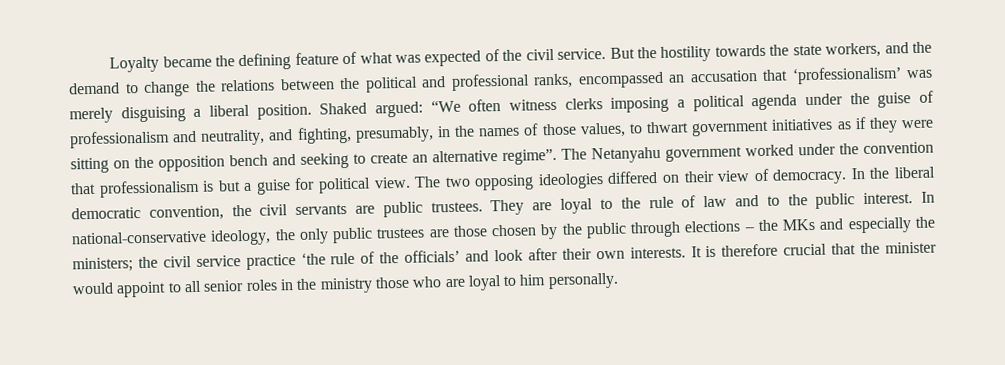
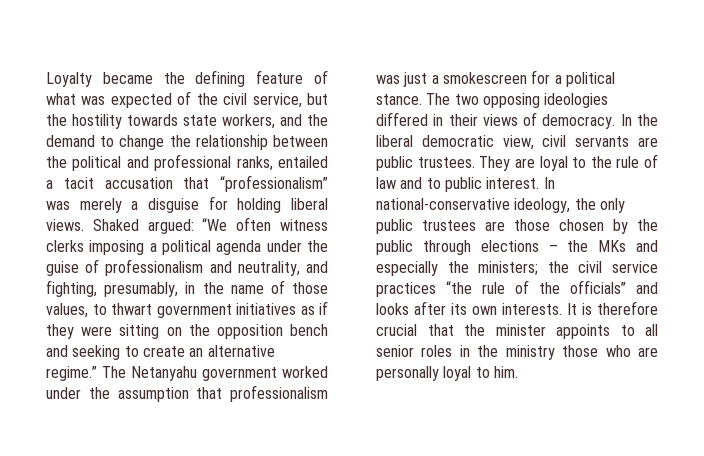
- Loyalty became the defining feature of what was expected of the civil service. But the hostility towards the state workers, and the demand to change the relations between the political and professional ranks, encompassed an accusation that ‘professionalism’ was merely disguising a liberal position.
+ Loyalty became the defining feature of what was expected of the civil service, but the hostility towards state workers, and the demand to change the relationship between the political and professional ranks, entailed a tacit accusation that “professionalism” was merely a disguise for holding liberal views.
- Shaked argued: “We often witness clerks imposing a political agenda under the guise of professionalism and neutrality, and fighting, presumably, in the names of those values, to thwart government initiatives as if they were sitting on the opposition bench and seeking to create an alternative regime”.
+ Shaked argued: “We often witness clerks imposing a political agenda under the guise of professionalism and neutrality, and fighting, presumably, in the name of those values, to thwart government initiatives as if they were sitting on the opposition bench and seeking to create an alternative regime.”
- The Netanyahu government worked under the convention that professionalism is but a guise for political view.
+ The Netanyahu government worked under the assumption that professionalism was just a smokescreen for a political stance.
- The two opposing ideologies differed on their view of democracy.
+ The two opposing ideologies differed in their views of democracy.
- In the liberal democratic convention, the civil servants are public trustees.
+ In the liberal democratic view, civil servants are public trustees.
- They are loyal to the rule of law and to the public interest.
+ They are loyal to the rule of law and to public interest.
- In national-conservative ideology, the only public trustees are those chosen by the public through elections – the MKs and especially the ministers; the civil service practice ‘the rule of the officials’ and look after their own interests.
+ In national-conservative ideology, the only public trustees are those chosen by the public through elections – the MKs and especially the ministers; the civil service practices “the rule of the officials” and looks after its own interests.
- It is therefore crucial that the minister would appoint to all senior roles in the ministry those who are loyal to him personally.
+ It is therefore crucial that the minister appoints to all senior roles in the ministry those who are personally loyal to him.

